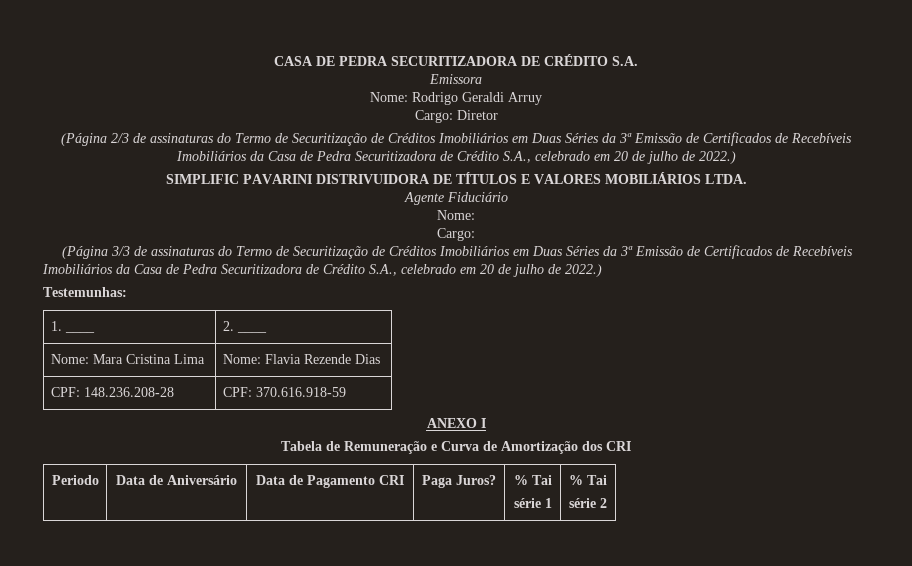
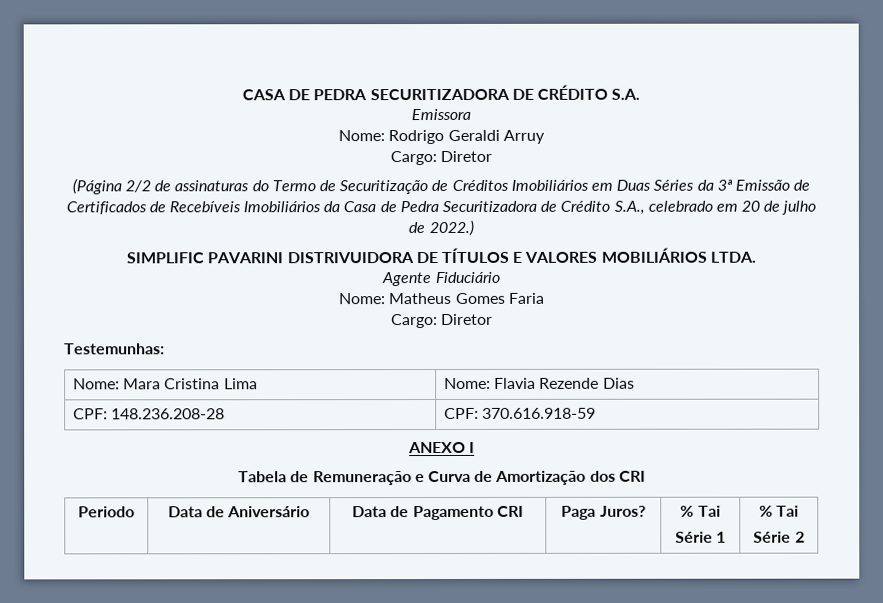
- (Página 2/3 de assinaturas do Termo de Securitização de Créditos Imobiliários em Duas Séries da 3ª Emissão de Certificados de Recebíveis Imobiliários da Casa de Pedra Securitizadora de Crédito S.A., celebrado em 20 de julho de 2022.)
+ (Página 2/2 de assinaturas do Termo de Securitização de Créditos Imobiliários em Duas Séries da 3ª Emissão de Certificados de Recebíveis Imobiliários da Casa de Pedra Securitizadora de Crédito S.A., celebrado em 20 de julho de 2022.)
  Agente Fiduciário
- Nome:
- Cargo:
- (Página 3/3 de assinaturas do Termo de Securitização de Créditos Imobiliários em Duas Séries da 3ª Emissão de Certificados de Recebíveis Imobiliários da Casa de Pedra Securitizadora de Crédito S.A., celebrado em 20 de julho de 2022.)
+ Nome: Matheus Gomes Faria
+ Cargo: Diretor
  Testemunhas:
- 1. ____ | 2. ____
  Periodo | Data de Aniversário | Data de Pagamento CRI | Paga Juros? | % Tai
- série 1 | % Tai
- série 2
+ Série 1 | % Tai
+ Série 2

